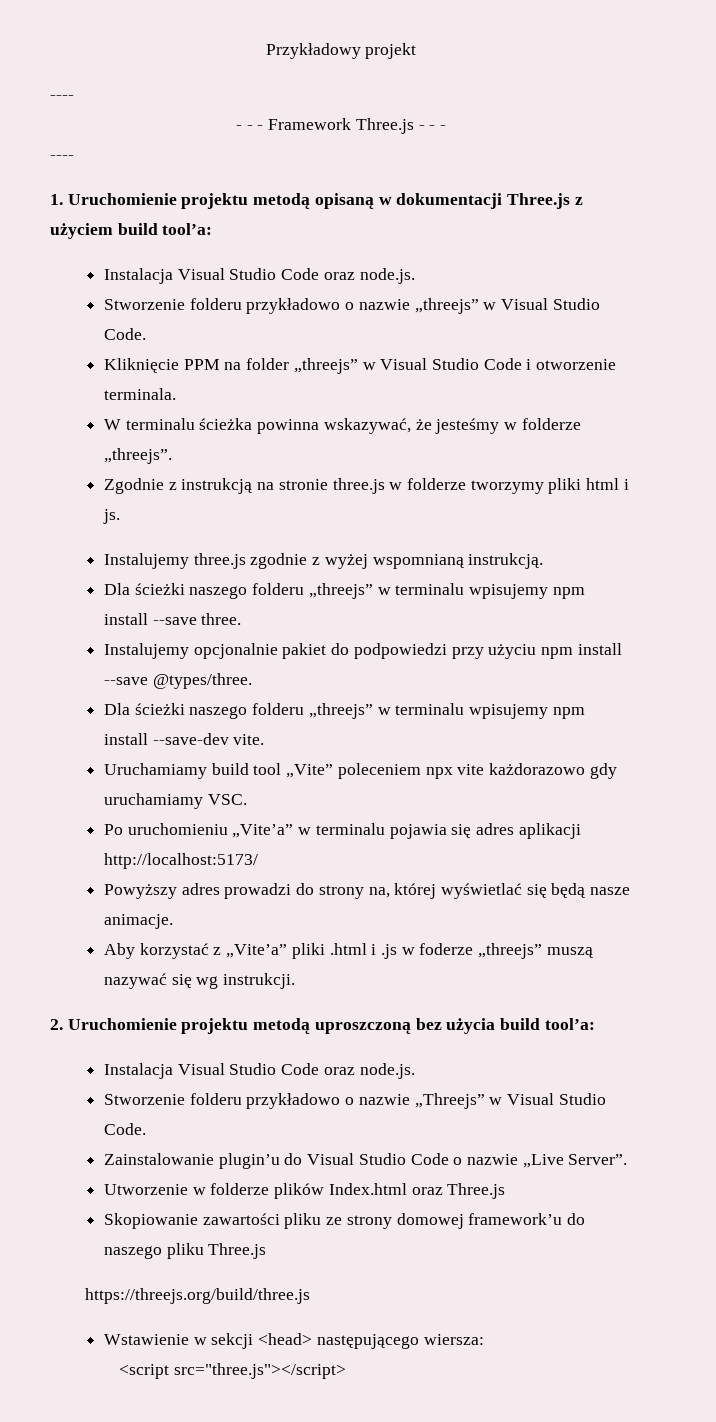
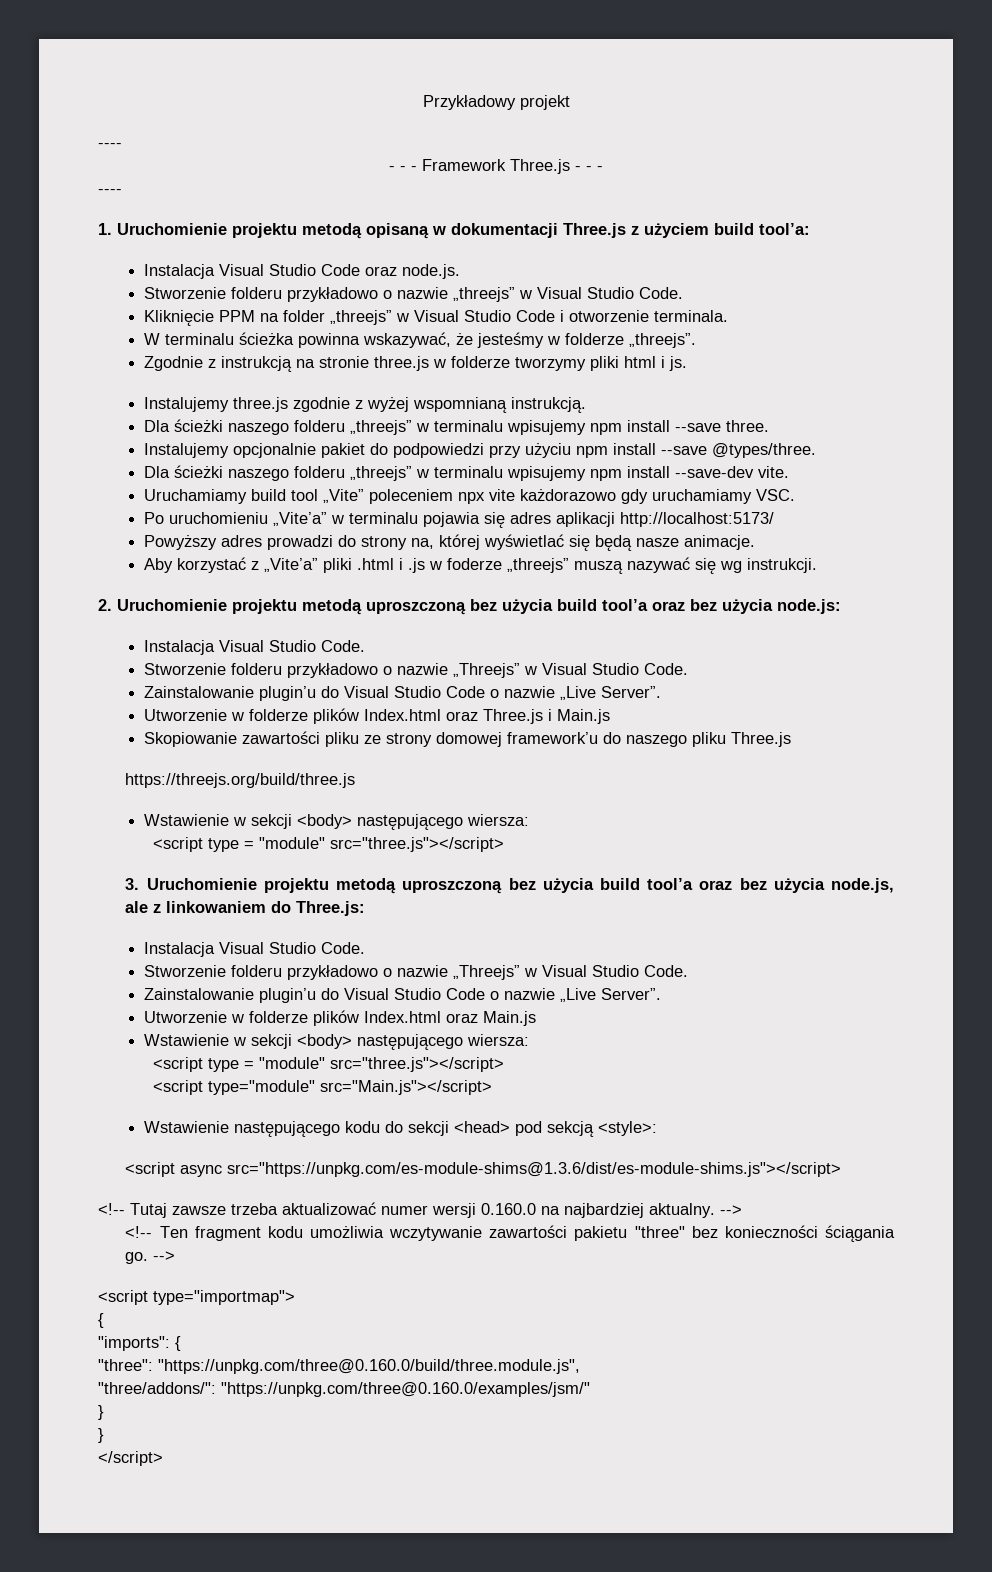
- 2. Uruchomienie projektu metodą uproszczoną bez użycia build tool’a:
- Instalacja Visual Studio Code oraz node.js.
+ 2. Uruchomienie projektu metodą uproszczoną bez użycia build tool’a oraz bez użycia node.js:
+ Instalacja Visual Studio Code.
- Utworzenie w folderze plików Index.html oraz Three.js
+ Utworzenie w folderze plików Index.html oraz Three.js i Main.js
  https://threejs.org/build/three.js
- Wstawienie w sekcji <head> następującego wiersza:
- <script src="three.js"></script>
+ Wstawienie w sekcji <body> następującego wiersza:
+ <script type = "module" src="three.js"></script>
+ 3. Uruchomienie projektu metodą uproszczoną bez użycia build tool’a oraz bez użycia node.js, ale z linkowaniem do Three.js:
+ Instalacja Visual Studio Code.
+ Stworzenie folderu przykładowo o nazwie „Threejs” w Visual Studio Code.
+ Zainstalowanie plugin’u do Visual Studio Code o nazwie „Live Server”.
+ Utworzenie w folderze plików Index.html oraz Main.js
+ Wstawienie w sekcji <body> następującego wiersza:
+ <script type = "module" src="three.js"></script>
+ <script type="module" src="Main.js"></script>
+ Wstawienie następującego kodu do sekcji <head> pod sekcją <style>:
+ <script async src="https://unpkg.com/es-module-shims@1.3.6/dist/es-module-shims.js"></script>
+ <!-- Tutaj zawsze trzeba aktualizować numer wersji 0.160.0 na najbardziej aktualny. -->
+ <!-- Ten fragment kodu umożliwia wczytywanie zawartości pakietu "three" bez konieczności ściągania go. -->
+ <script type="importmap">
+ {
+ "imports": {
+ "three": "https://unpkg.com/three@0.160.0/build/three.module.js",
+ "three/addons/": "https://unpkg.com/three@0.160.0/examples/jsm/"
+ }
+ }
+ </script>

